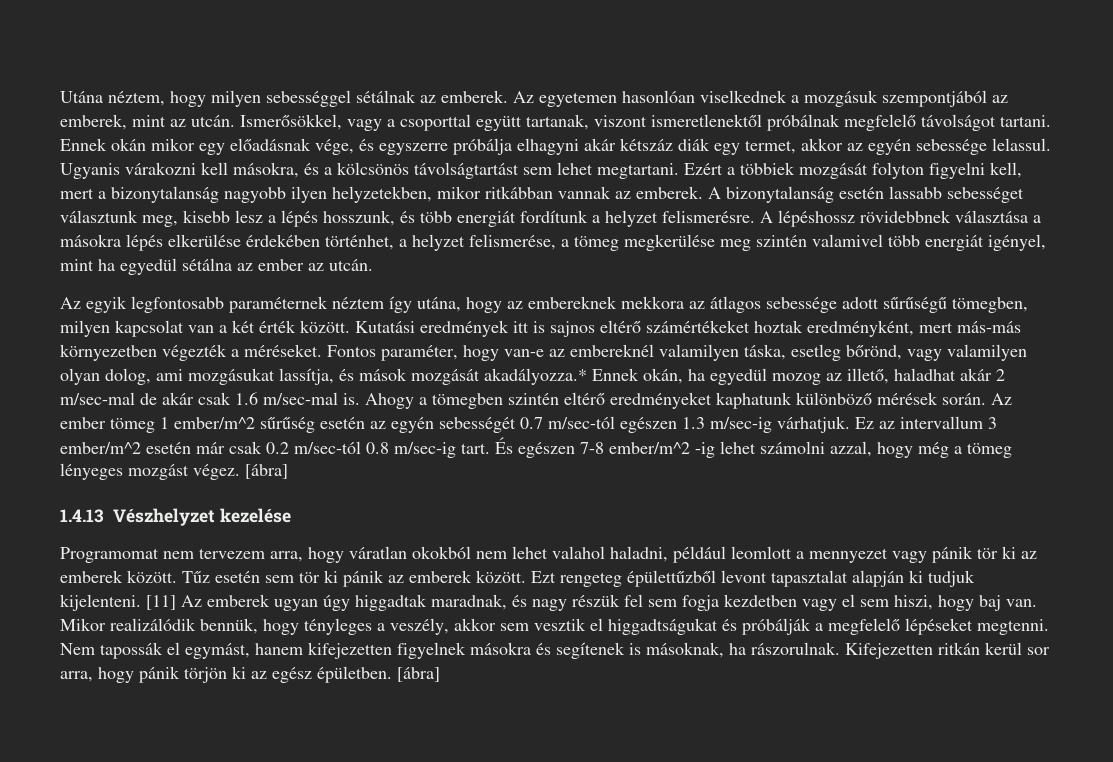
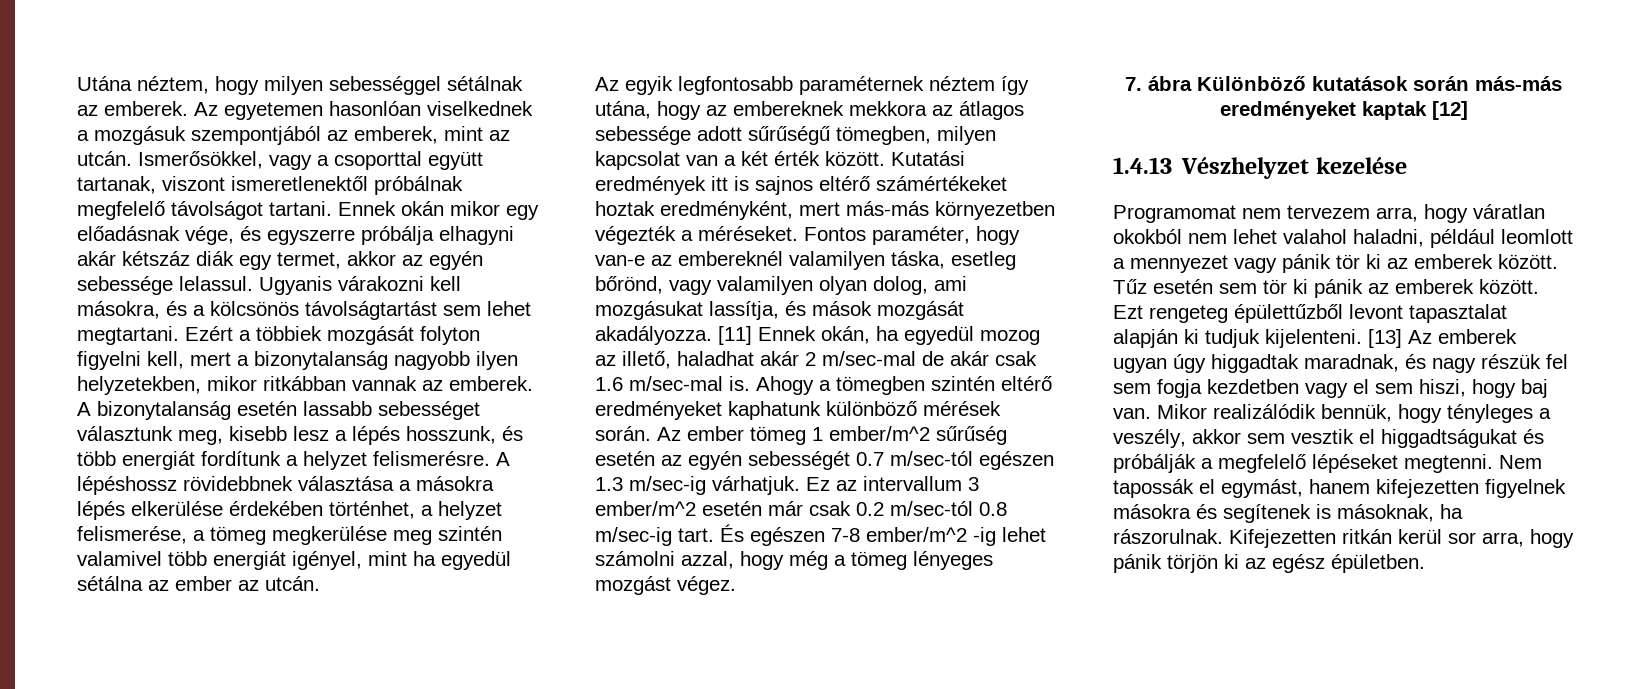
- Fontos paraméter, hogy van-e az embereknél valamilyen táska, esetleg bőrönd, vagy valamilyen olyan dolog, ami mozgásukat lassítja, és mások mozgását akadályozza.* Ennek okán, ha egyedül mozog az illető, haladhat akár 2 m/sec-mal de akár csak 1.6 m/sec-mal is.
+ Fontos paraméter, hogy van-e az embereknél valamilyen táska, esetleg bőrönd, vagy valamilyen olyan dolog, ami mozgásukat lassítja, és mások mozgását akadályozza. [11] Ennek okán, ha egyedül mozog az illető, haladhat akár 2 m/sec-mal de akár csak 1.6 m/sec-mal is.
- És egészen 7-8 ember/m^2 -ig lehet számolni azzal, hogy még a tömeg lényeges mozgást végez. [ábra]
+ És egészen 7-8 ember/m^2 -ig lehet számolni azzal, hogy még a tömeg lényeges mozgást végez.
+ 7. ábra Különböző kutatások során más-más eredményeket kaptak [12]
- [11] Az emberek ugyan úgy higgadtak maradnak, és nagy részük fel sem fogja kezdetben vagy el sem hiszi, hogy baj van.
+ [13] Az emberek ugyan úgy higgadtak maradnak, és nagy részük fel sem fogja kezdetben vagy el sem hiszi, hogy baj van.
- Kifejezetten ritkán kerül sor arra, hogy pánik törjön ki az egész épületben. [ábra]
+ Kifejezetten ritkán kerül sor arra, hogy pánik törjön ki az egész épületben.

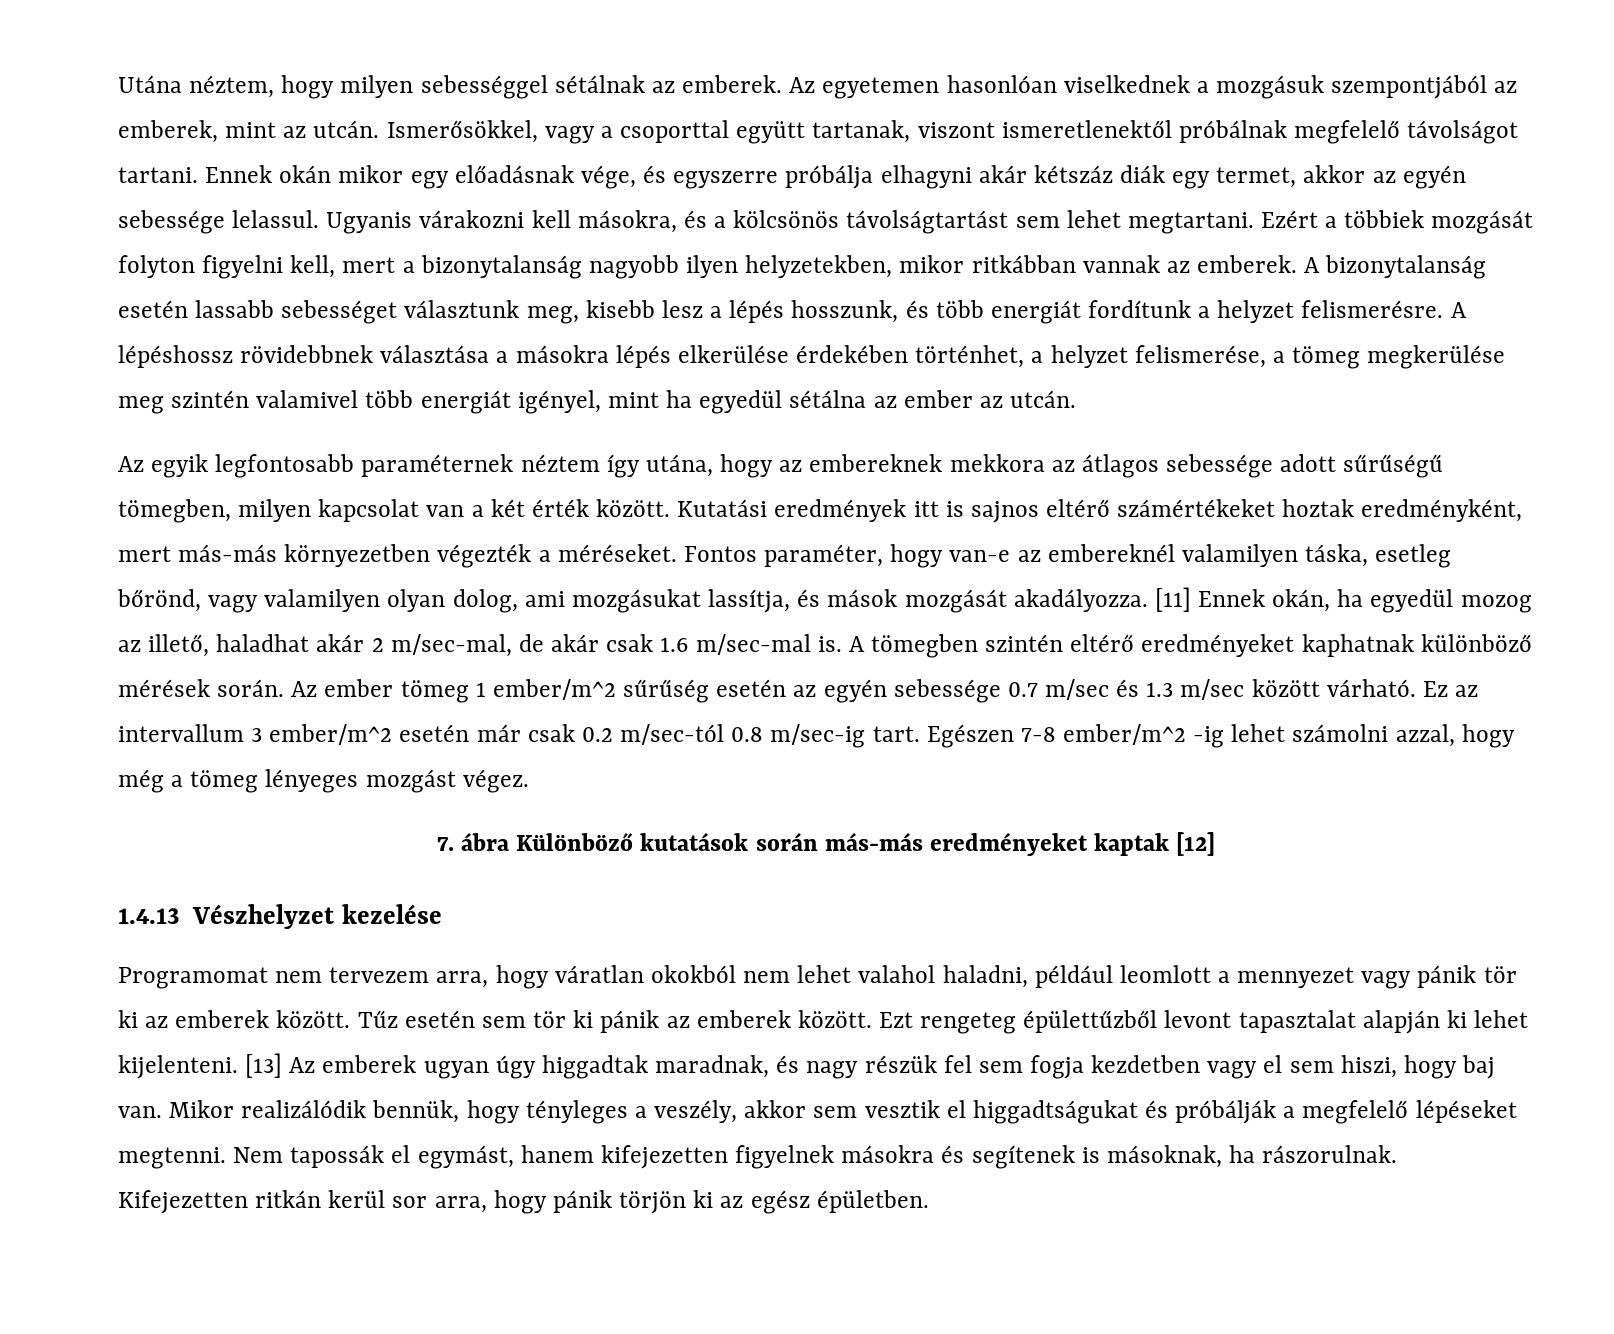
- [11] Ennek okán, ha egyedül mozog az illető, haladhat akár 2 m/sec-mal de akár csak 1.6 m/sec-mal is.
+ [11] Ennek okán, ha egyedül mozog az illető, haladhat akár 2 m/sec-mal, de akár csak 1.6 m/sec-mal is.
- Ahogy a tömegben szintén eltérő eredményeket kaphatunk különböző mérések során.
+ A tömegben szintén eltérő eredményeket kaphatnak különböző mérések során.
- Az ember tömeg 1 ember/m^2 sűrűség esetén az egyén sebességét 0.7 m/sec-tól egészen 1.3 m/sec-ig várhatjuk.
+ Az ember tömeg 1 ember/m^2 sűrűség esetén az egyén sebessége 0.7 m/sec és 1.3 m/sec között várható.
- És egészen 7-8 ember/m^2 -ig lehet számolni azzal, hogy még a tömeg lényeges mozgást végez.
+ Egészen 7-8 ember/m^2 -ig lehet számolni azzal, hogy még a tömeg lényeges mozgást végez.
- Ezt rengeteg épülettűzből levont tapasztalat alapján ki tudjuk kijelenteni.
+ Ezt rengeteg épülettűzből levont tapasztalat alapján ki lehet kijelenteni.

